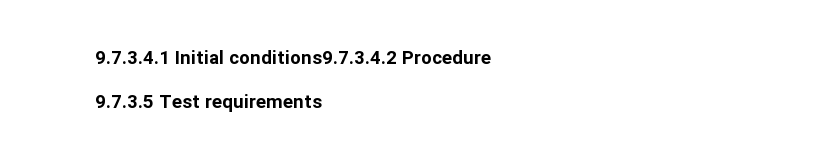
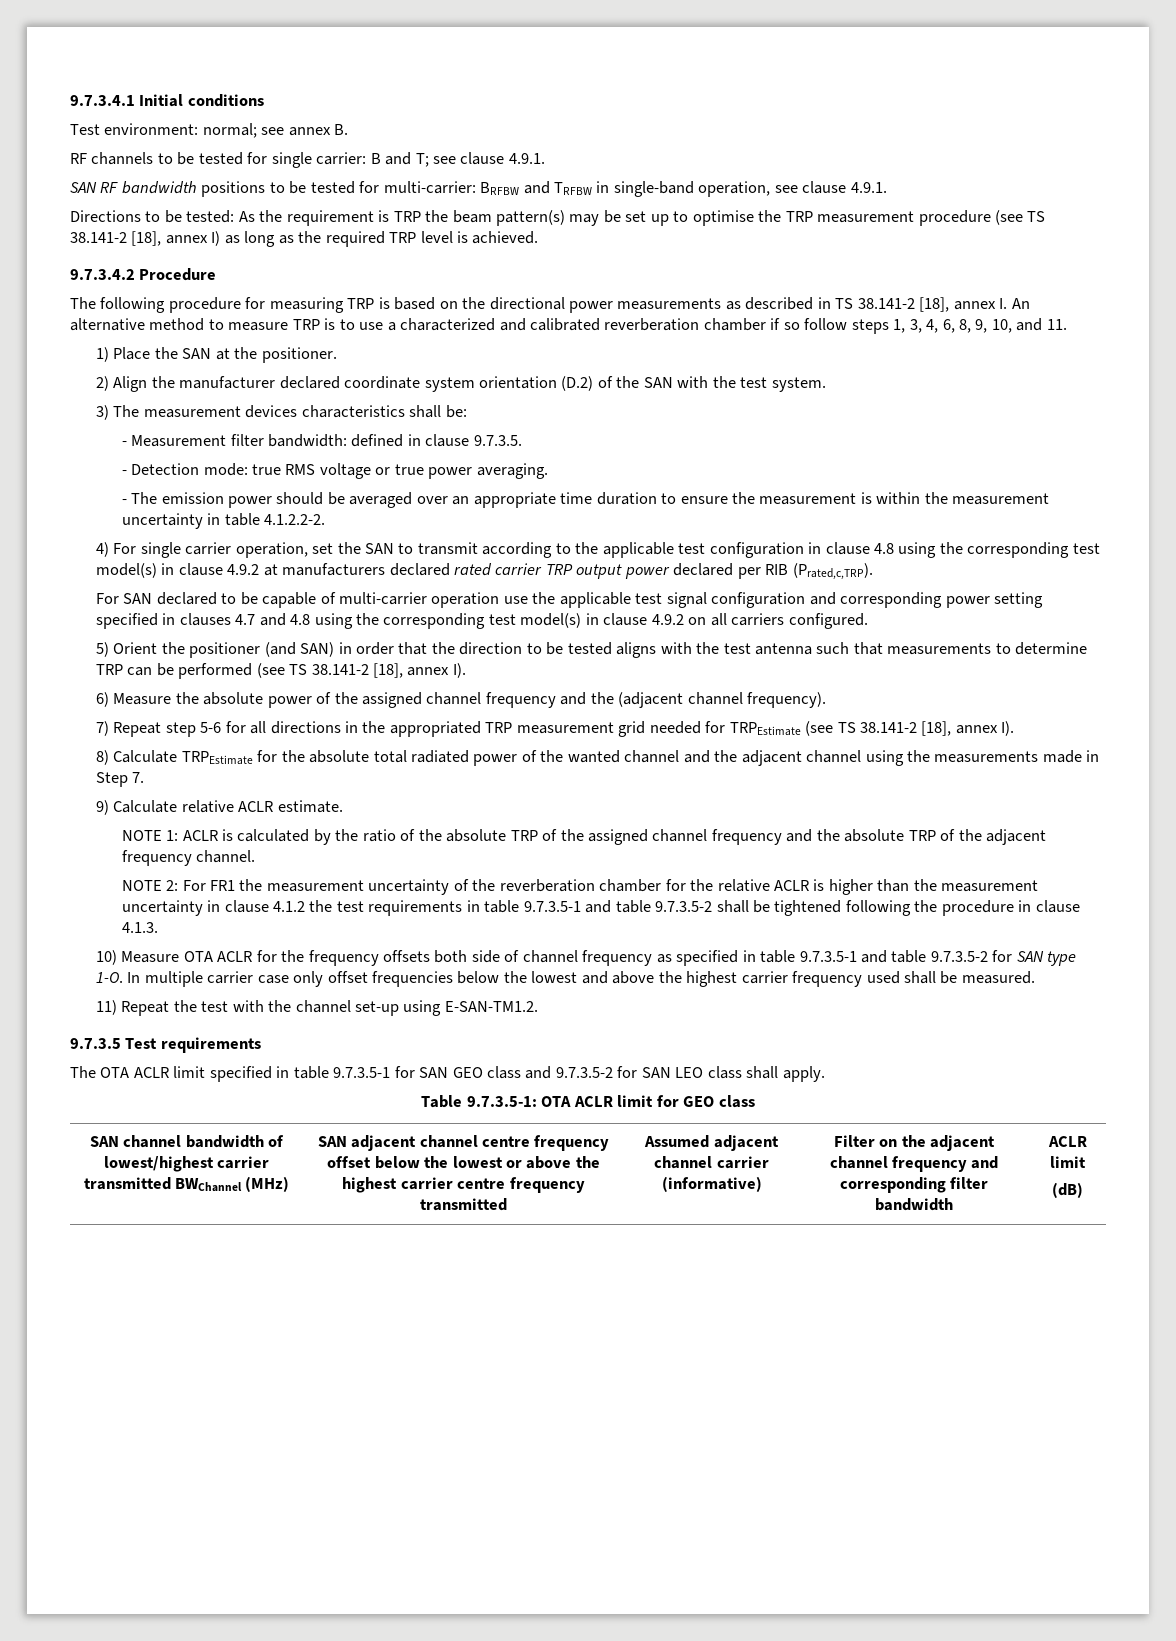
- 9.7.3.4.1 Initial conditions9.7.3.4.2 Procedure
+ 9.7.3.4.1 Initial conditions
+ Test environment: normal; see annex B.
+ RF channels to be tested for single carrier: B and T; see clause 4.9.1.
+ SAN RF bandwidth positions to be tested for multi-carrier: BRFBW and TRFBW in single-band operation, see clause 4.9.1.
+ Directions to be tested: As the requirement is TRP the beam pattern(s) may be set up to optimise the TRP measurement procedure (see TS 38.141-2 [18], annex I) as long as the required TRP level is achieved.
+ 9.7.3.4.2 Procedure
+ The following procedure for measuring TRP is based on the directional power measurements as described in TS 38.141-2 [18], annex I. An alternative method to measure TRP is to use a characterized and calibrated reverberation chamber if so follow steps 1, 3, 4, 6, 8, 9, 10, and 11.
+ 1) Place the SAN at the positioner.
+ 2) Align the manufacturer declared coordinate system orientation (D.2) of the SAN with the test system.
+ 3) The measurement devices characteristics shall be:
+ - Measurement filter bandwidth: defined in clause 9.7.3.5.
+ - Detection mode: true RMS voltage or true power averaging.
+ - The emission power should be averaged over an appropriate time duration to ensure the measurement is within the measurement uncertainty in table 4.1.2.2-2.
+ 4) For single carrier operation, set the SAN to transmit according to the applicable test configuration in clause 4.8 using the corresponding test model(s) in clause 4.9.2 at manufacturers declared rated carrier TRP output power declared per RIB (Prated,c,TRP).
+ For SAN declared to be capable of multi-carrier operation use the applicable test signal configuration and corresponding power setting specified in clauses 4.7 and 4.8 using the corresponding test model(s) in clause 4.9.2 on all carriers configured.
+ 5) Orient the positioner (and SAN) in order that the direction to be tested aligns with the test antenna such that measurements to determine TRP can be performed (see TS 38.141-2 [18], annex I).
+ 6) Measure the absolute power of the assigned channel frequency and the (adjacent channel frequency).
+ 7) Repeat step 5-6 for all directions in the appropriated TRP measurement grid needed for TRPEstimate (see TS 38.141-2 [18], annex I).
+ 8) Calculate TRPEstimate for the absolute total radiated power of the wanted channel and the adjacent channel using the measurements made in Step 7.
+ 9) Calculate relative ACLR estimate.
+ NOTE 1: ACLR is calculated by the ratio of the absolute TRP of the assigned channel frequency and the absolute TRP of the adjacent frequency channel.
+ NOTE 2: For FR1 the measurement uncertainty of the reverberation chamber for the relative ACLR is higher than the measurement uncertainty in clause 4.1.2 the test requirements in table 9.7.3.5-1 and table 9.7.3.5-2 shall be tightened following the procedure in clause 4.1.3.
+ 10) Measure OTA ACLR for the frequency offsets both side of channel frequency as specified in table 9.7.3.5-1 and table 9.7.3.5-2 for SAN type 1-O. In multiple carrier case only offset frequencies below the lowest and above the highest carrier frequency used shall be measured.
+ 11) Repeat the test with the channel set-up using E-SAN-TM1.2.
  9.7.3.5 Test requirements
+ The OTA ACLR limit specified in table 9.7.3.5-1 for SAN GEO class and 9.7.3.5-2 for SAN LEO class shall apply.
+ Table 9.7.3.5-1: OTA ACLR limit for GEO class
+ SAN channel bandwidth of lowest/highest carrier transmitted BWChannel (MHz) | SAN adjacent channel centre frequency offset below the lowest or above the highest carrier centre frequency transmitted | Assumed adjacent channel carrier (informative) | Filter on the adjacent channel frequency and corresponding filter bandwidth | ACLR limit
+ (dB)

